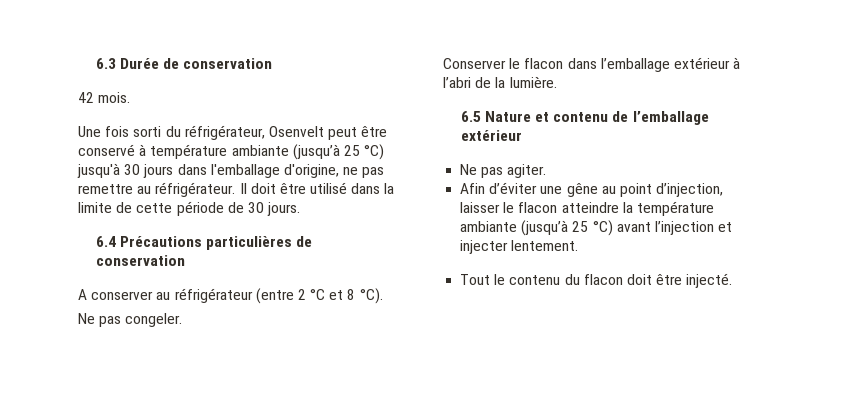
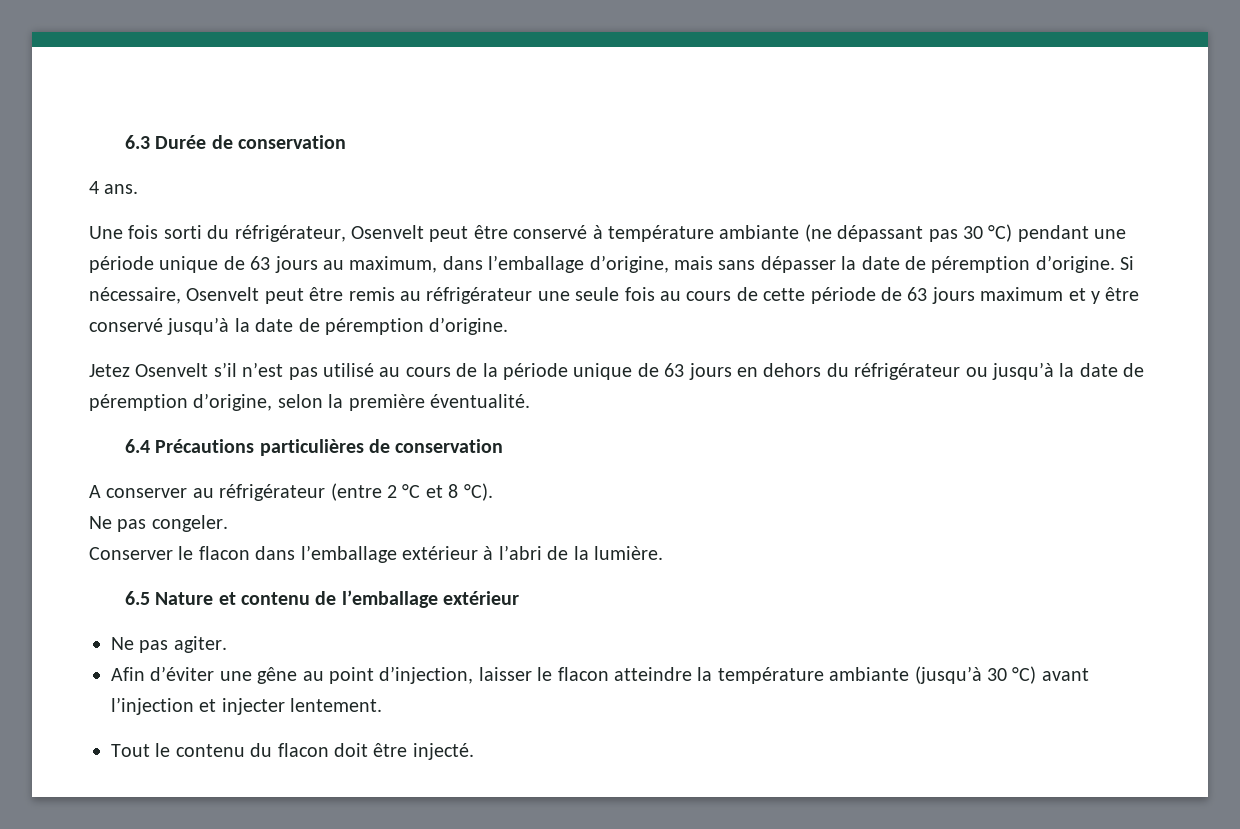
- 42 mois.
+ 4 ans.
- Une fois sorti du réfrigérateur, Osenvelt peut être conservé à température ambiante (jusqu’à 25 °C) jusqu'à 30 jours dans l'emballage d'origine, ne pas remettre au réfrigérateur. Il doit être utilisé dans la limite de cette période de 30 jours.
+ Une fois sorti du réfrigérateur, Osenvelt peut être conservé à température ambiante (ne dépassant pas 30 °C) pendant une période unique de 63 jours au maximum, dans l’emballage d’origine, mais sans dépasser la date de péremption d’origine. Si nécessaire, Osenvelt peut être remis au réfrigérateur une seule fois au cours de cette période de 63 jours maximum et y être conservé jusqu’à la date de péremption d’origine.
+ Jetez Osenvelt s’il n’est pas utilisé au cours de la période unique de 63 jours en dehors du réfrigérateur ou jusqu’à la date de péremption d’origine, selon la première éventualité.
- Afin d’éviter une gêne au point d’injection, laisser le flacon atteindre la température ambiante (jusqu’à 25 °C) avant l’injection et injecter lentement.
+ Afin d’éviter une gêne au point d’injection, laisser le flacon atteindre la température ambiante (jusqu’à 30 °C) avant l’injection et injecter lentement.

